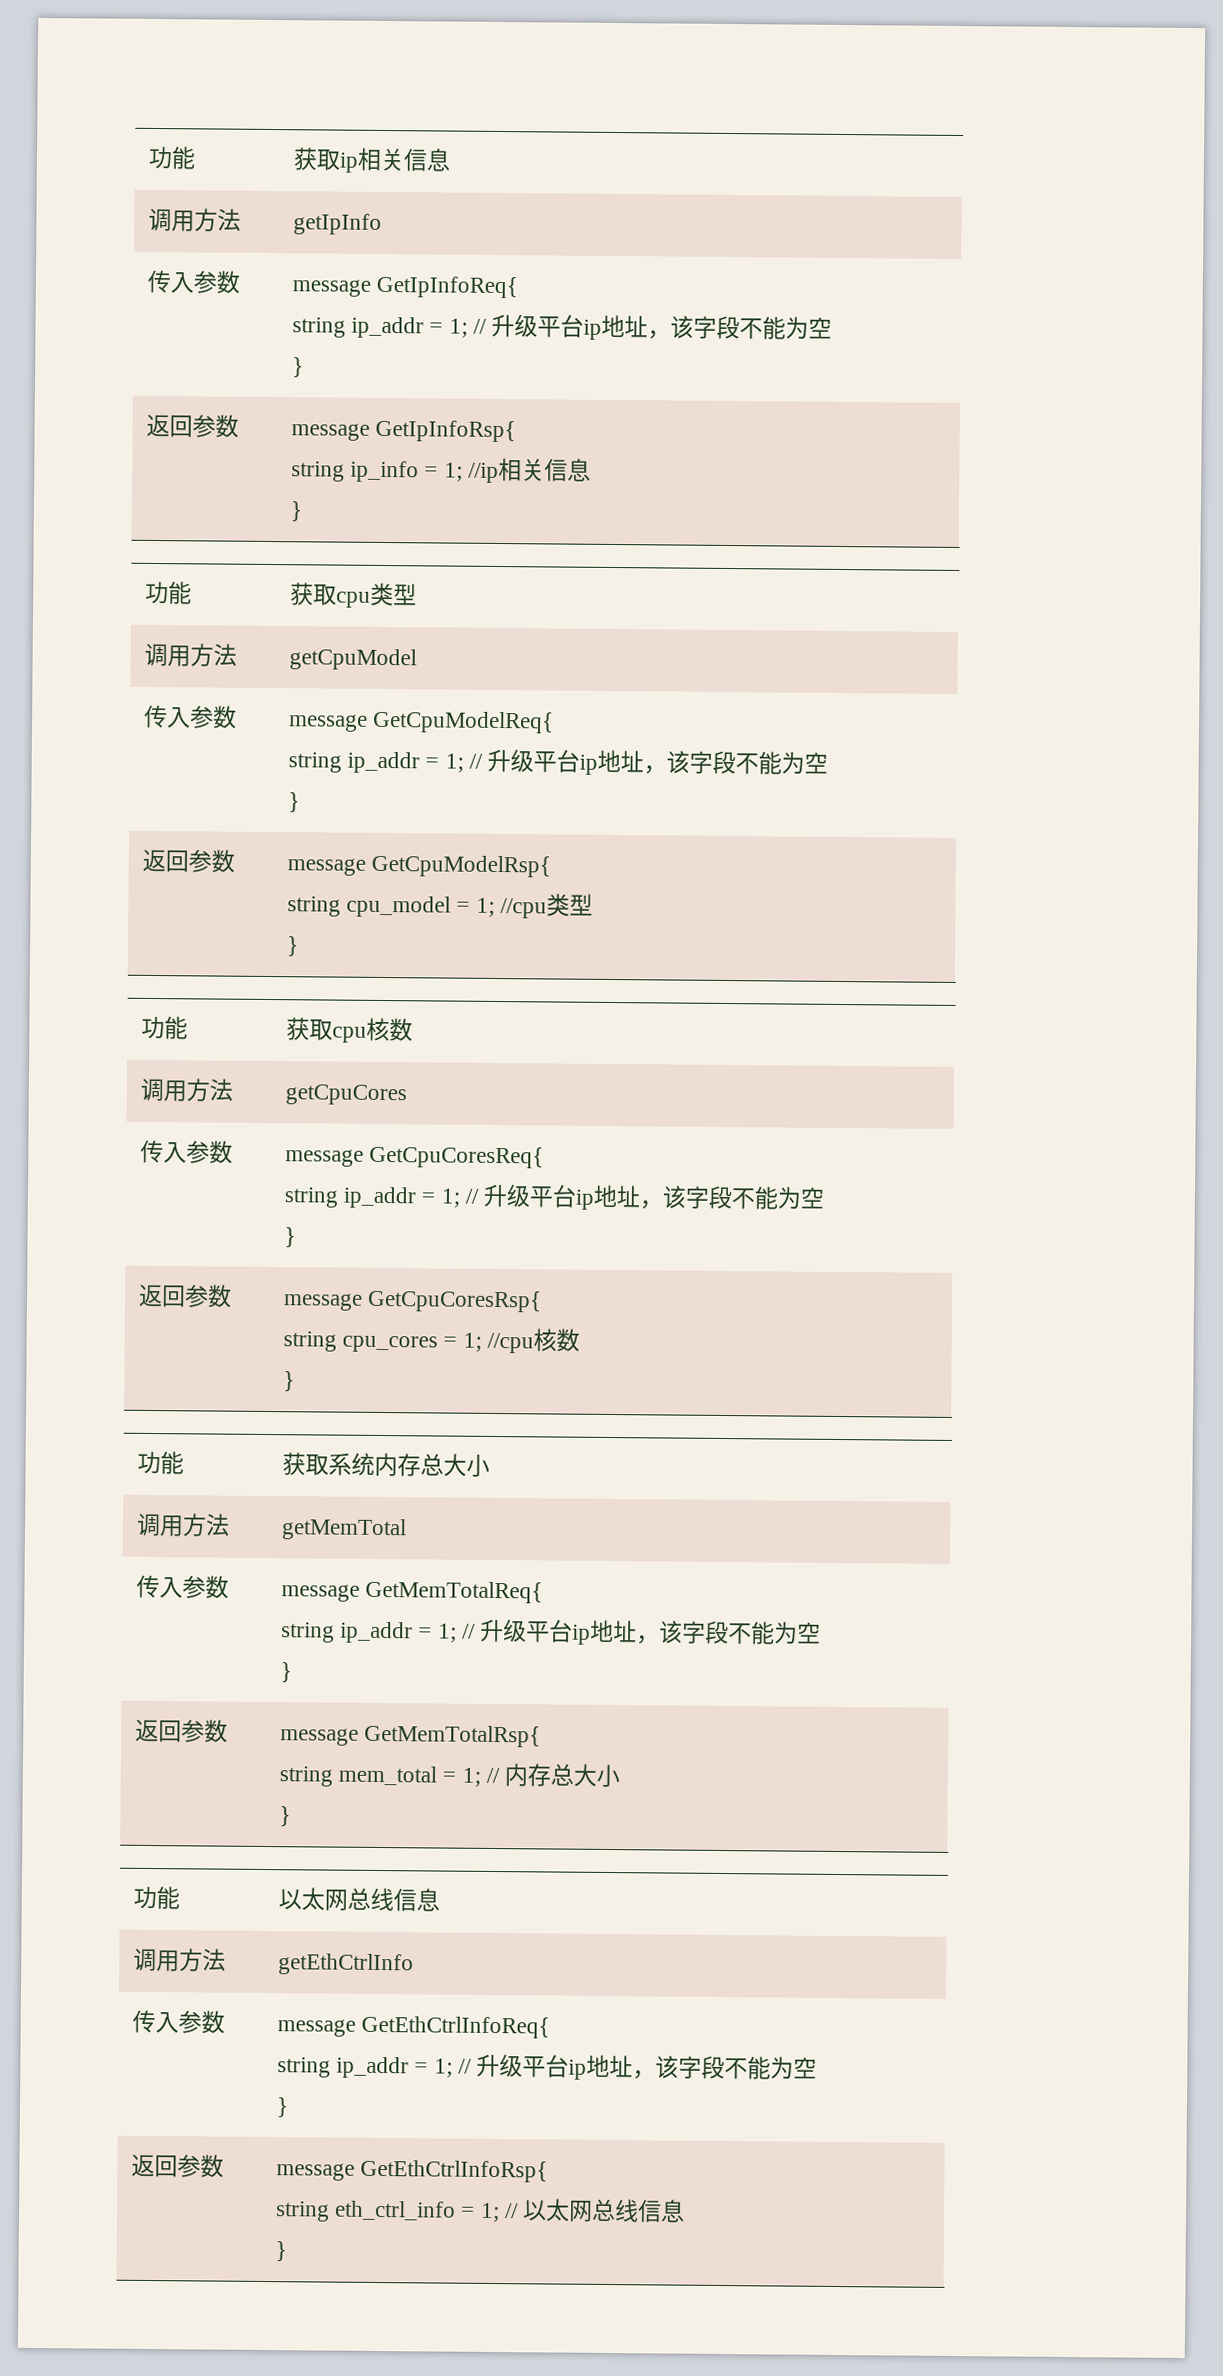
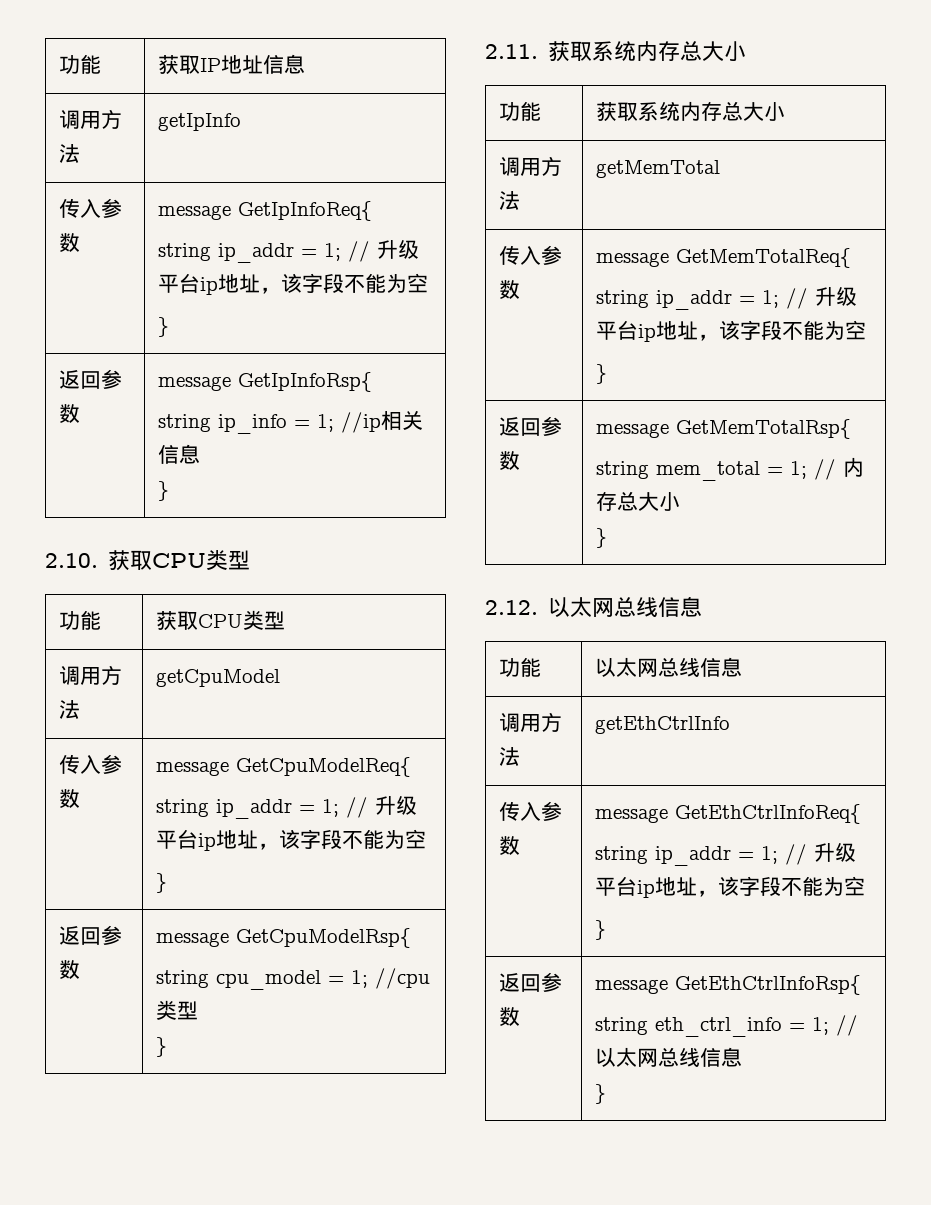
- 功能 | 获取ip相关信息
+ 功能 | 获取IP地址信息
- 功能 | 获取cpu类型
+ 2.10.获取CPU类型
+ 功能 | 获取CPU类型
- 功能 | 获取cpu核数
- 调用方法 | getCpuCores
- 传入参数 | message GetCpuCoresReq{
- string ip_addr = 1; // 升级平台ip地址，该字段不能为空
- }
- 返回参数 | message GetCpuCoresRsp{
- string cpu_cores = 1; //cpu核数
- }
+ 2.11.获取系统内存总大小
+ 2.12.以太网总线信息

